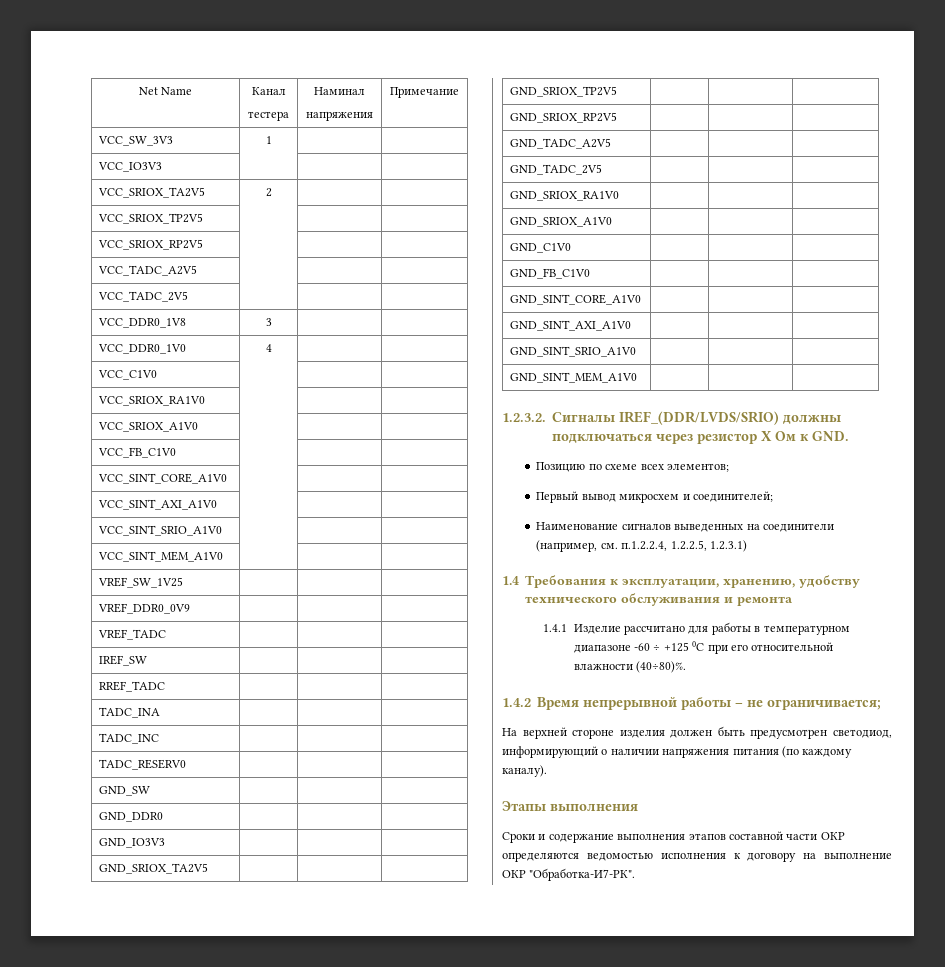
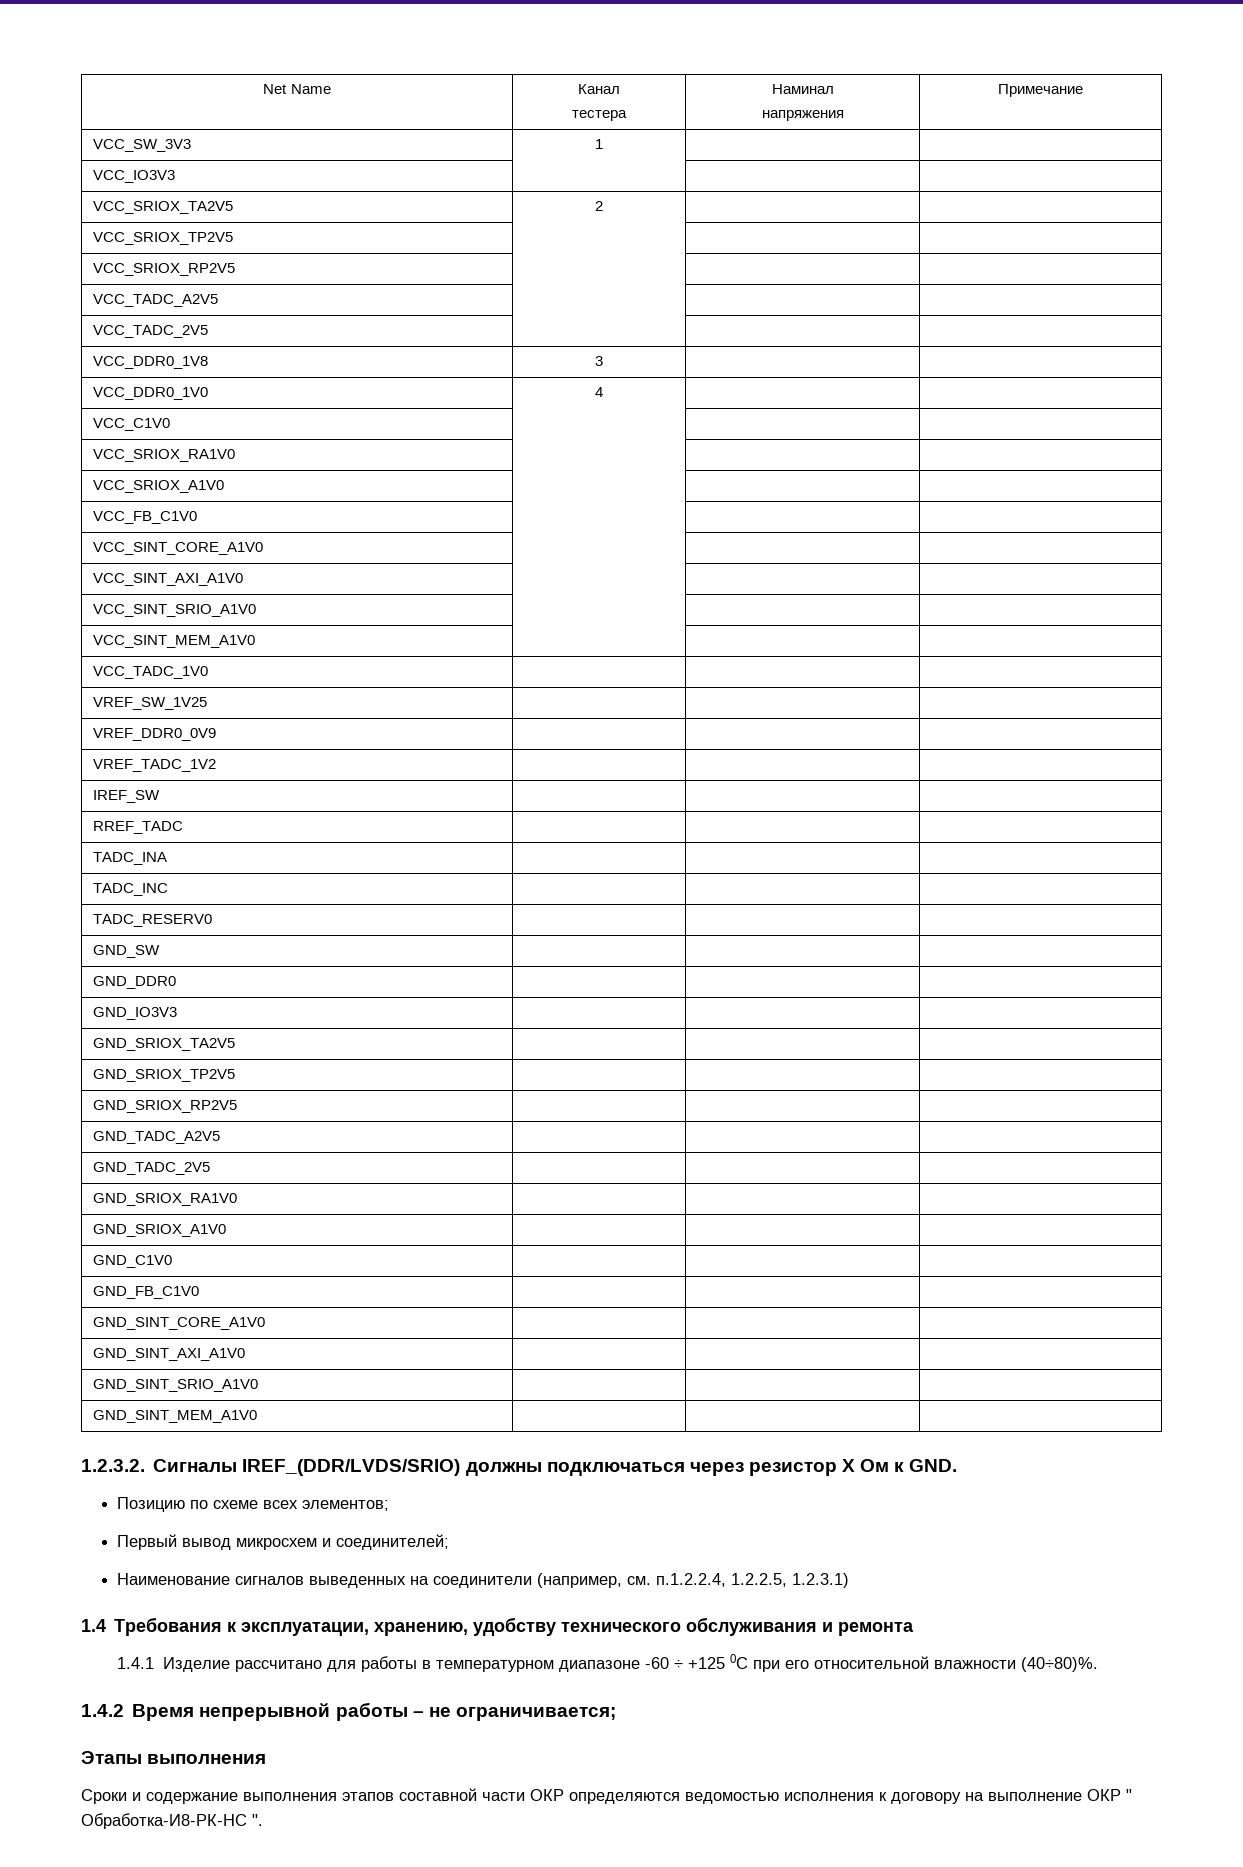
+ VCC_TADC_1V0 | | |
- VREF_TADC | | |
+ VREF_TADC_1V2 | | |
- На верхней стороне изделия должен быть предусмотрен светодиод, информирующий о наличии напряжения питания (по каждому каналу).
- Сроки и содержание выполнения этапов составной части ОКР определяются ведомостью исполнения к договору на выполнение ОКР "Обработка-И7-РК".
+ Сроки и содержание выполнения этапов составной части ОКР определяются ведомостью исполнения к договору на выполнение ОКР " Обработка-И8-РК-НС ".

